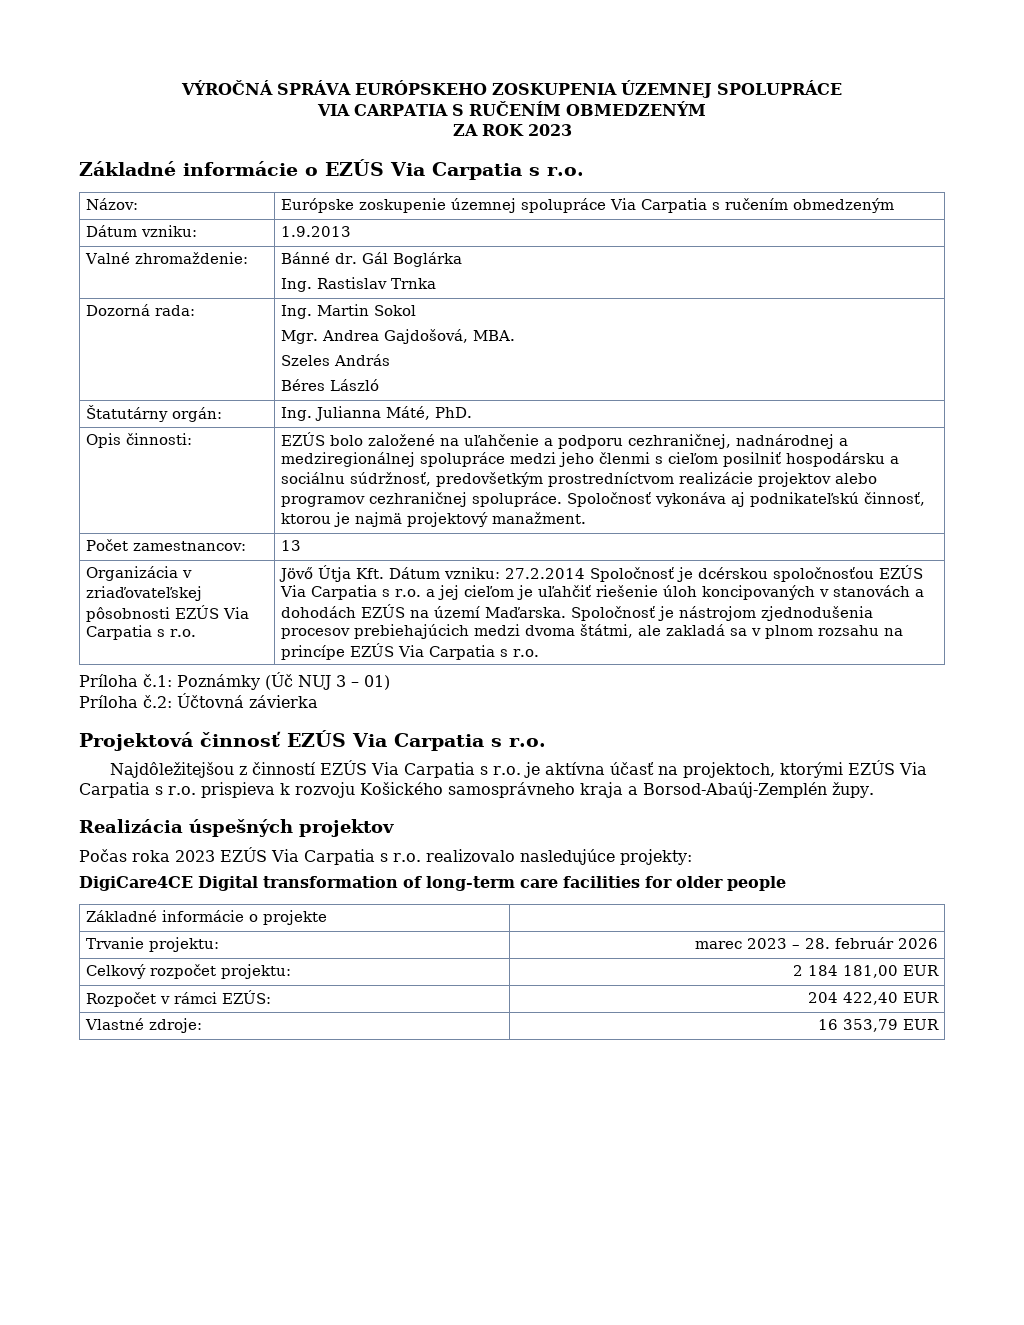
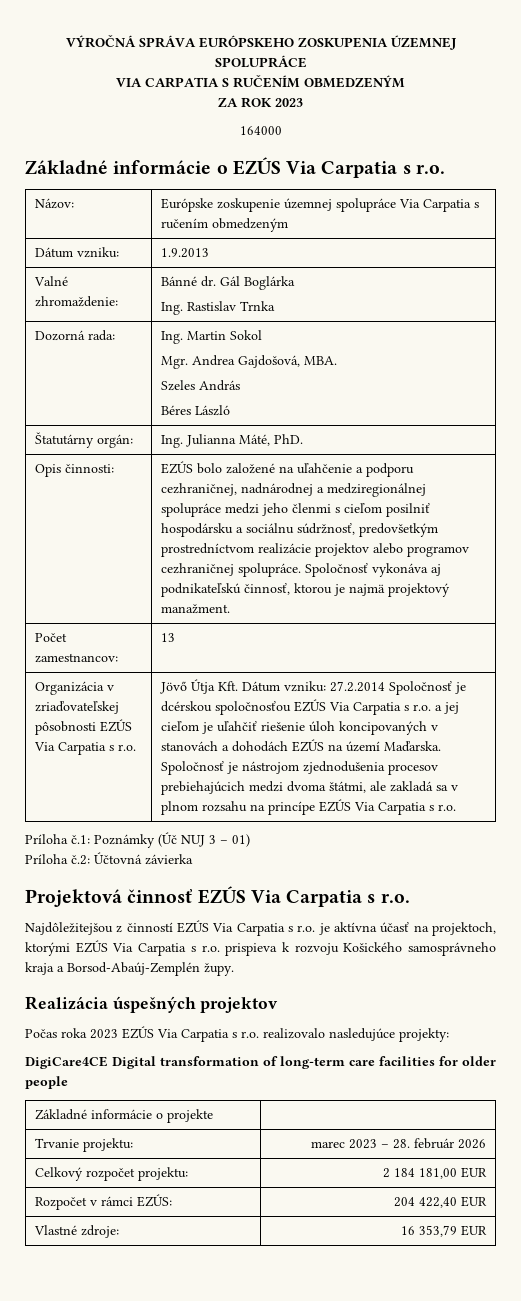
+ 164000

